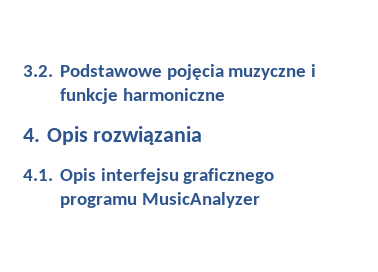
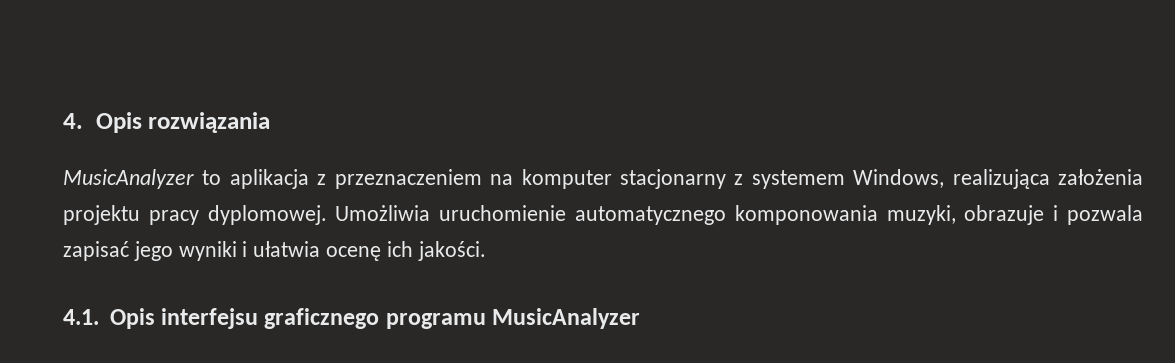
- 3.2. Podstawowe pojęcia muzyczne i funkcje harmoniczne
  4. Opis rozwiązania
+ MusicAnalyzer to aplikacja z przeznaczeniem na komputer stacjonarny z systemem Windows, realizująca założenia projektu pracy dyplomowej. Umożliwia uruchomienie automatycznego komponowania muzyki, obrazuje i pozwala zapisać jego wyniki i ułatwia ocenę ich jakości.

